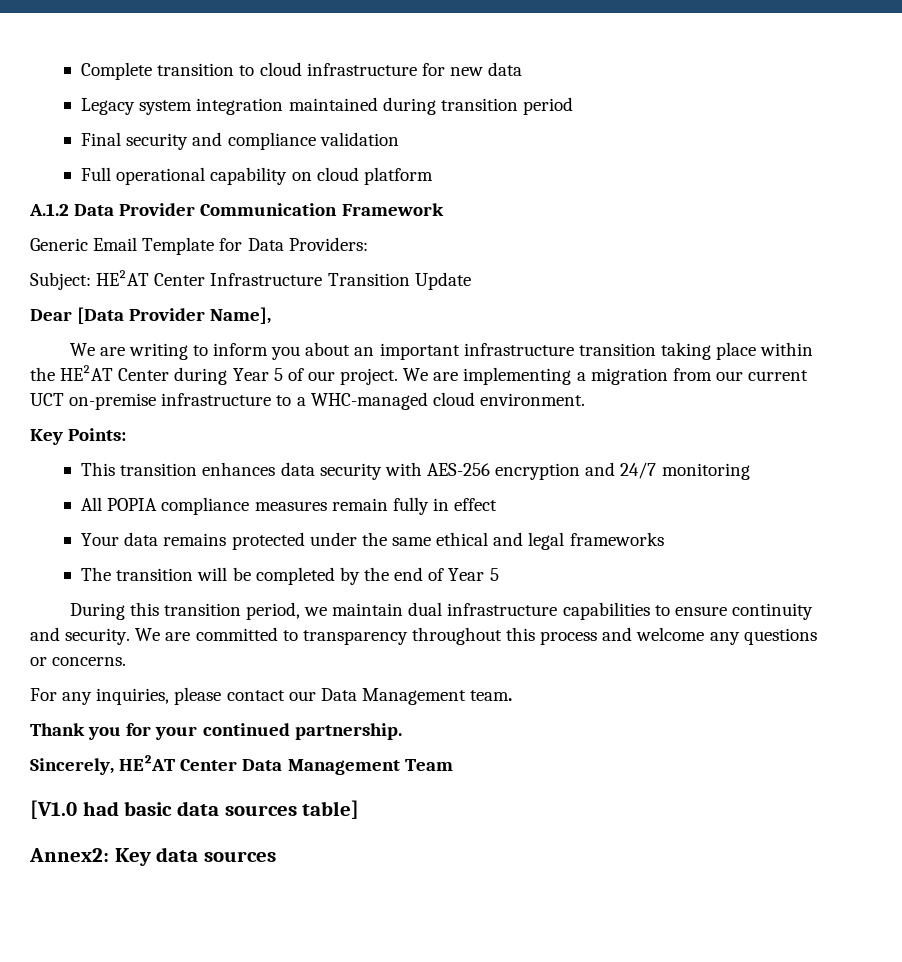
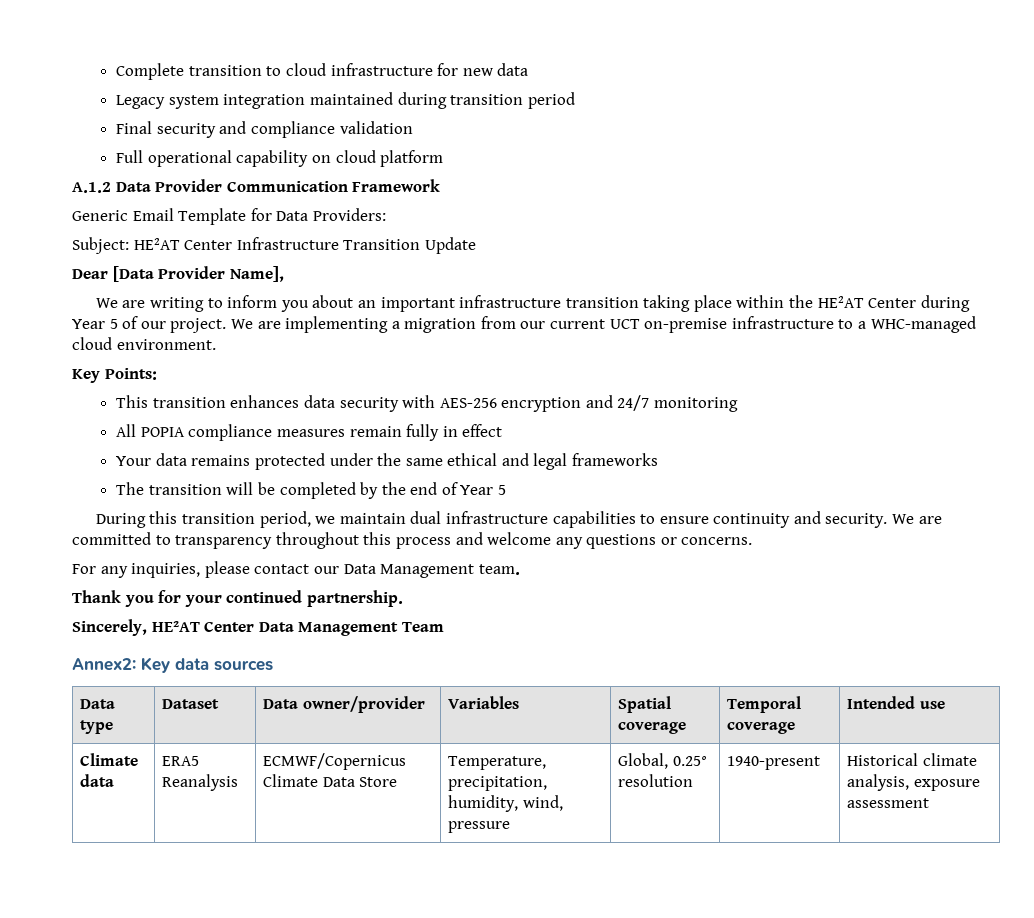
- [V1.0 had basic data sources table]
  Annex2: Key data sources
+ Data type | Dataset | Data owner/provider | Variables | Spatial coverage | Temporal coverage | Intended use
+ Climate data | ERA5 Reanalysis | ECMWF/Copernicus Climate Data Store | Temperature, precipitation, humidity, wind, pressure | Global, 0.25° resolution | 1940-present | Historical climate analysis, exposure assessment

